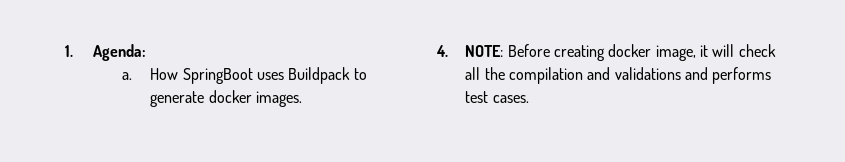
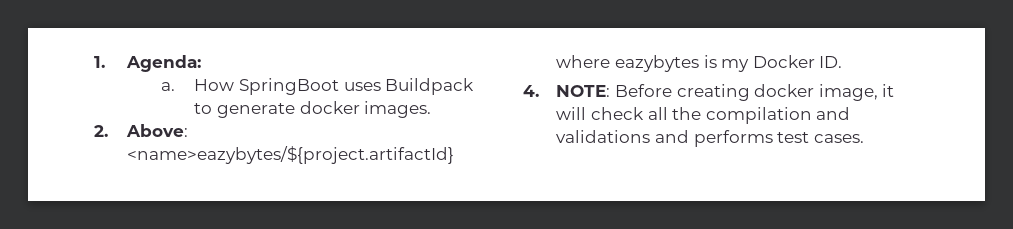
+ 2. Above: <name>eazybytes/${project.artifactId} where eazybytes is my Docker ID.

